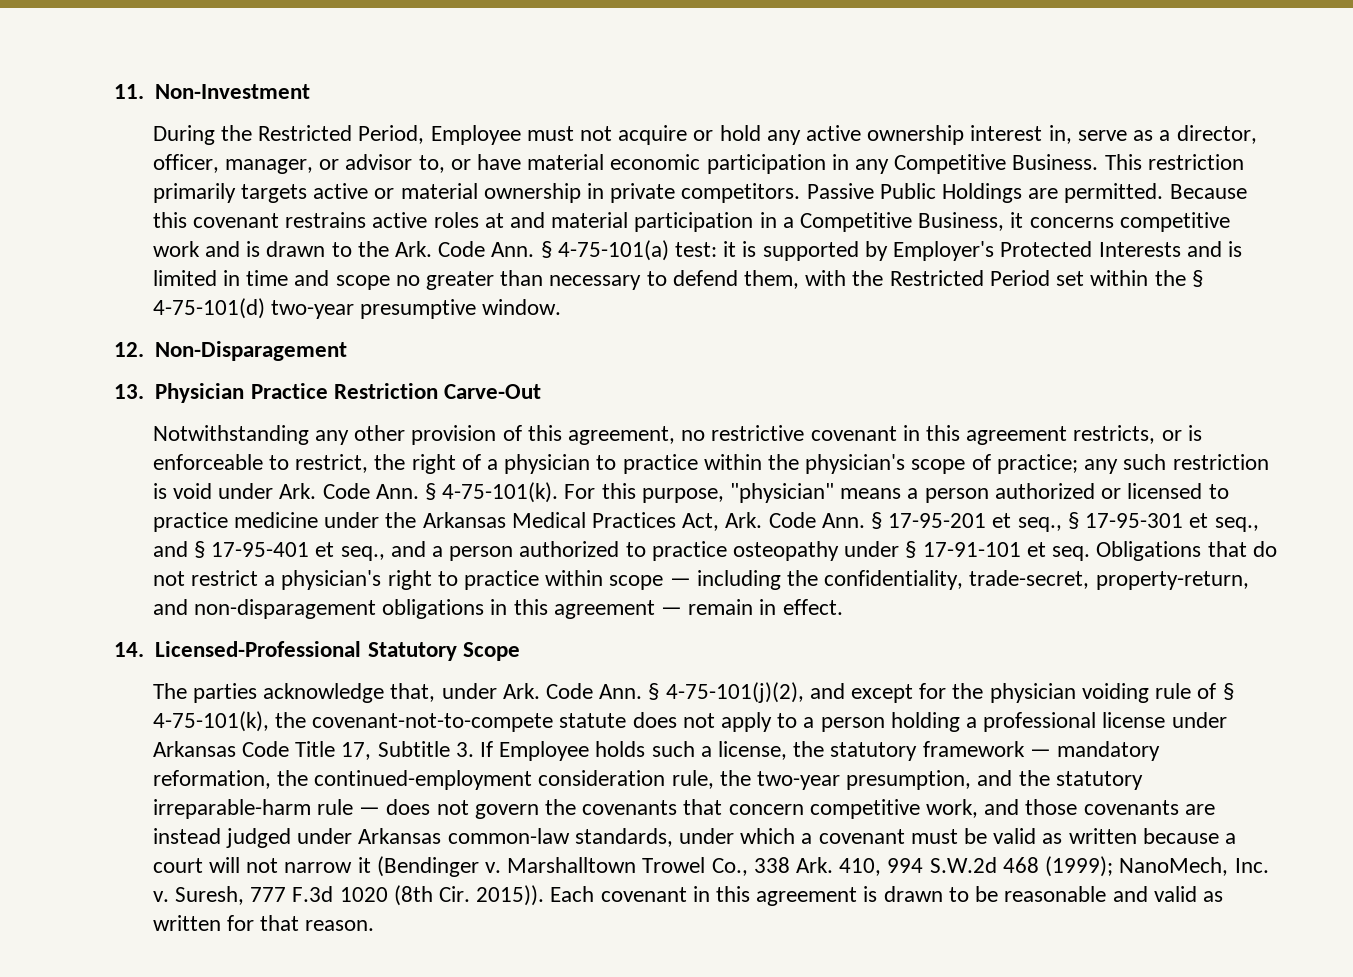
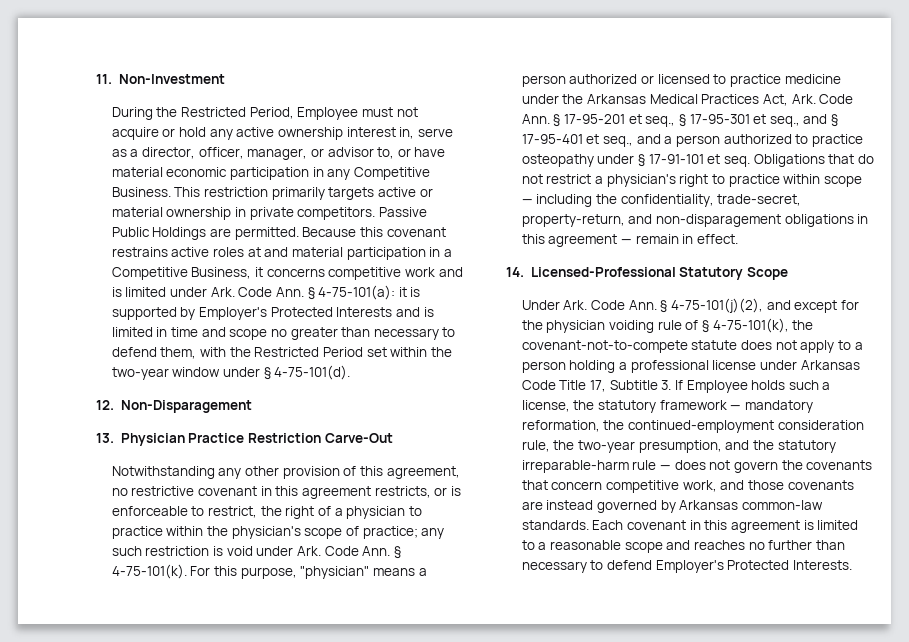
- Because this covenant restrains active roles at and material participation in a Competitive Business, it concerns competitive work and is drawn to the Ark. Code Ann. § 4-75-101(a) test: it is supported by Employer's Protected Interests and is limited in time and scope no greater than necessary to defend them, with the Restricted Period set within the § 4-75-101(d) two-year presumptive window.
+ Because this covenant restrains active roles at and material participation in a Competitive Business, it concerns competitive work and is limited under Ark. Code Ann. § 4-75-101(a): it is supported by Employer's Protected Interests and is limited in time and scope no greater than necessary to defend them, with the Restricted Period set within the two-year window under § 4-75-101(d).
- The parties acknowledge that, under Ark. Code Ann. § 4-75-101(j)(2), and except for the physician voiding rule of § 4-75-101(k), the covenant-not-to-compete statute does not apply to a person holding a professional license under Arkansas Code Title 17, Subtitle 3. If Employee holds such a license, the statutory framework — mandatory reformation, the continued-employment consideration rule, the two-year presumption, and the statutory irreparable-harm rule — does not govern the covenants that concern competitive work, and those covenants are instead judged under Arkansas common-law standards, under which a covenant must be valid as written because a court will not narrow it (Bendinger v. Marshalltown Trowel Co., 338 Ark. 410, 994 S.W.2d 468 (1999); NanoMech, Inc. v. Suresh, 777 F.3d 1020 (8th Cir. 2015)).
+ Under Ark. Code Ann. § 4-75-101(j)(2), and except for the physician voiding rule of § 4-75-101(k), the covenant-not-to-compete statute does not apply to a person holding a professional license under Arkansas Code Title 17, Subtitle 3. If Employee holds such a license, the statutory framework — mandatory reformation, the continued-employment consideration rule, the two-year presumption, and the statutory irreparable-harm rule — does not govern the covenants that concern competitive work, and those covenants are instead governed by Arkansas common-law standards.
- Each covenant in this agreement is drawn to be reasonable and valid as written for that reason.
+ Each covenant in this agreement is limited to a reasonable scope and reaches no further than necessary to defend Employer's Protected Interests.

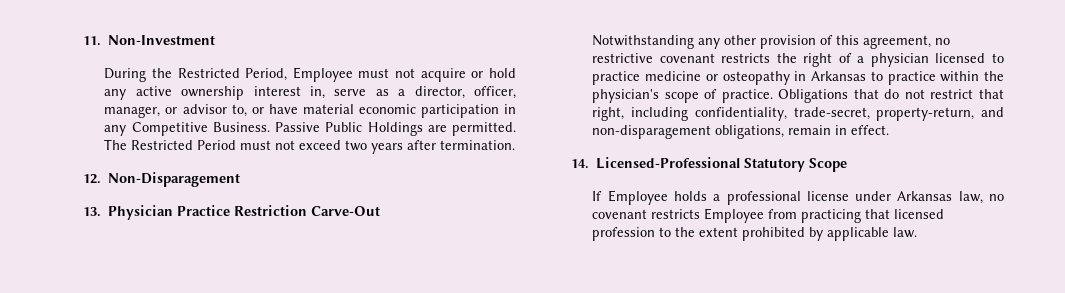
- This restriction primarily targets active or material ownership in private competitors.
- Because this covenant restrains active roles at and material participation in a Competitive Business, it concerns competitive work and is limited under Ark. Code Ann. § 4-75-101(a): it is supported by Employer's Protected Interests and is limited in time and scope no greater than necessary to defend them, with the Restricted Period set within the two-year window under § 4-75-101(d).
+ The Restricted Period must not exceed two years after termination.
- Notwithstanding any other provision of this agreement, no restrictive covenant in this agreement restricts, or is enforceable to restrict, the right of a physician to practice within the physician's scope of practice; any such restriction is void under Ark. Code Ann. § 4-75-101(k). For this purpose, "physician" means a person authorized or licensed to practice medicine under the Arkansas Medical Practices Act, Ark. Code Ann. § 17-95-201 et seq., § 17-95-301 et seq., and § 17-95-401 et seq., and a person authorized to practice osteopathy under § 17-91-101 et seq.
+ Notwithstanding any other provision of this agreement, no restrictive covenant restricts the right of a physician licensed to practice medicine or osteopathy in Arkansas to practice within the physician's scope of practice.
- Obligations that do not restrict a physician's right to practice within scope — including the confidentiality, trade-secret, property-return, and non-disparagement obligations in this agreement — remain in effect.
+ Obligations that do not restrict that right, including confidentiality, trade-secret, property-return, and non-disparagement obligations, remain in effect.
- Under Ark. Code Ann. § 4-75-101(j)(2), and except for the physician voiding rule of § 4-75-101(k), the covenant-not-to-compete statute does not apply to a person holding a professional license under Arkansas Code Title 17, Subtitle 3. If Employee holds such a license, the statutory framework — mandatory reformation, the continued-employment consideration rule, the two-year presumption, and the statutory irreparable-harm rule — does not govern the covenants that concern competitive work, and those covenants are instead governed by Arkansas common-law standards. Each covenant in this agreement is limited to a reasonable scope and reaches no further than necessary to defend Employer's Protected Interests.
+ If Employee holds a professional license under Arkansas law, no covenant restricts Employee from practicing that licensed profession to the extent prohibited by applicable law.

